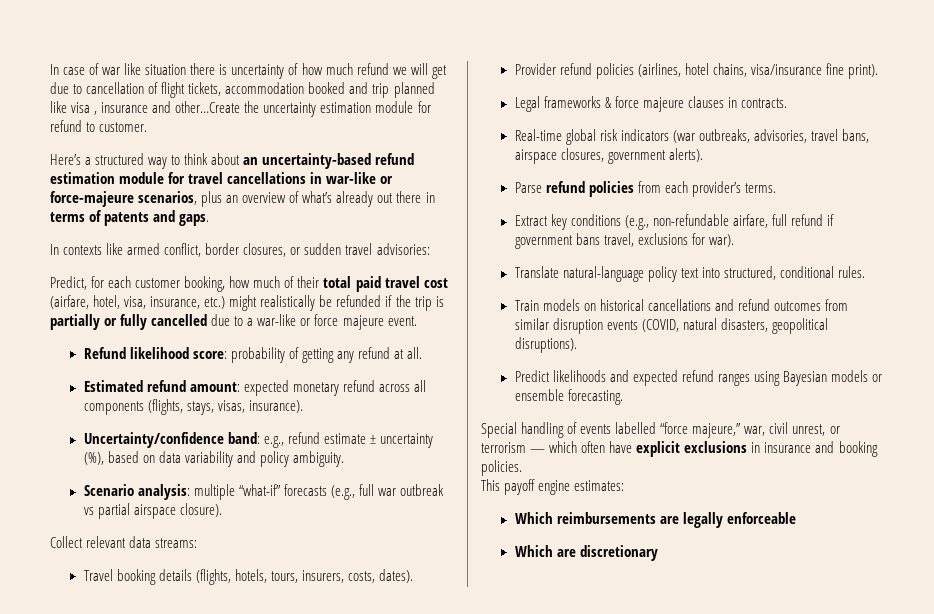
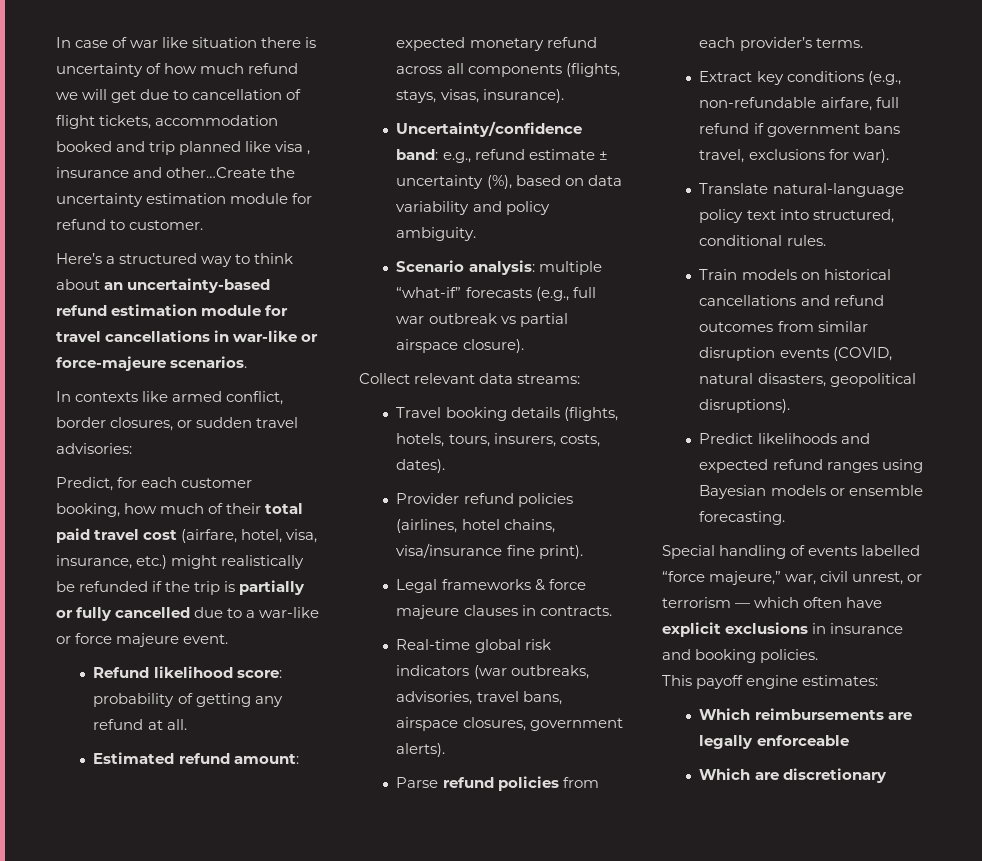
- Here’s a structured way to think about an uncertainty-based refund estimation module for travel cancellations in war-like or force-majeure scenarios, plus an overview of what’s already out there in terms of patents and gaps.
+ Here’s a structured way to think about an uncertainty-based refund estimation module for travel cancellations in war-like or force-majeure scenarios.

